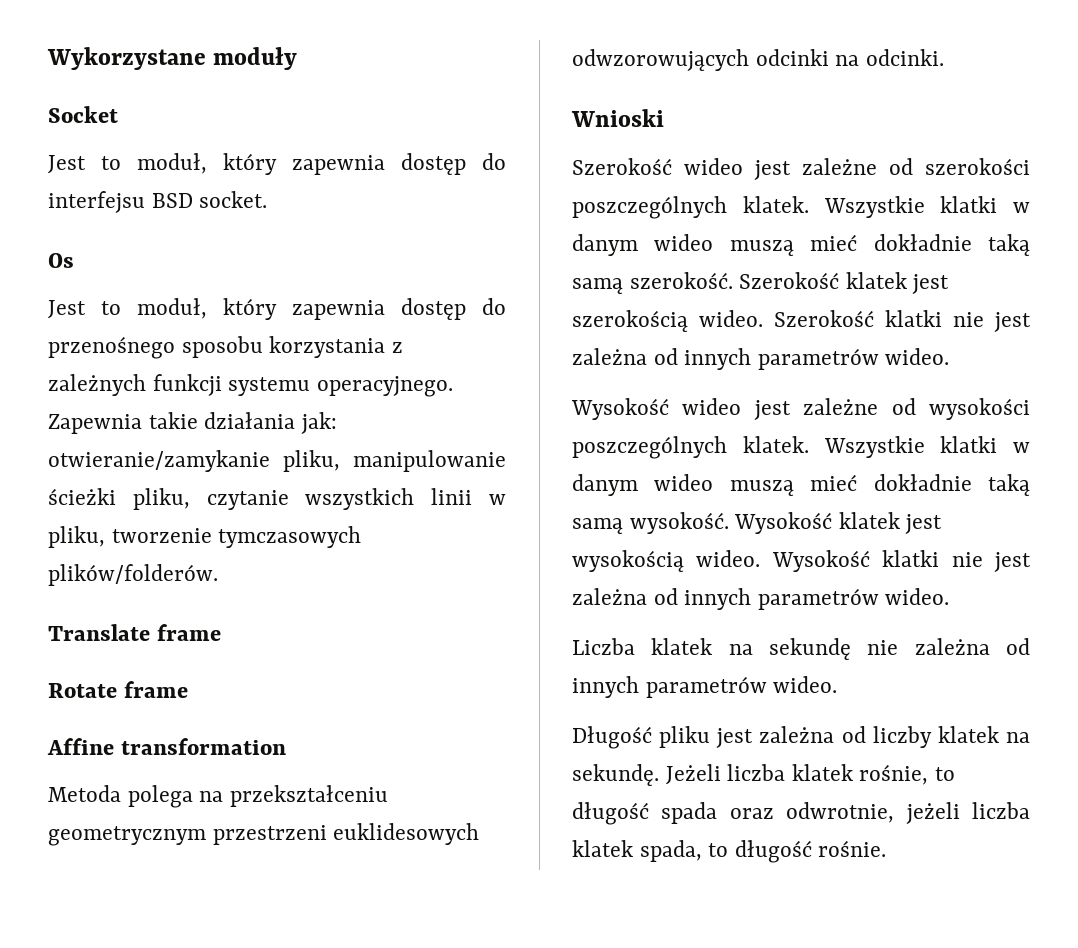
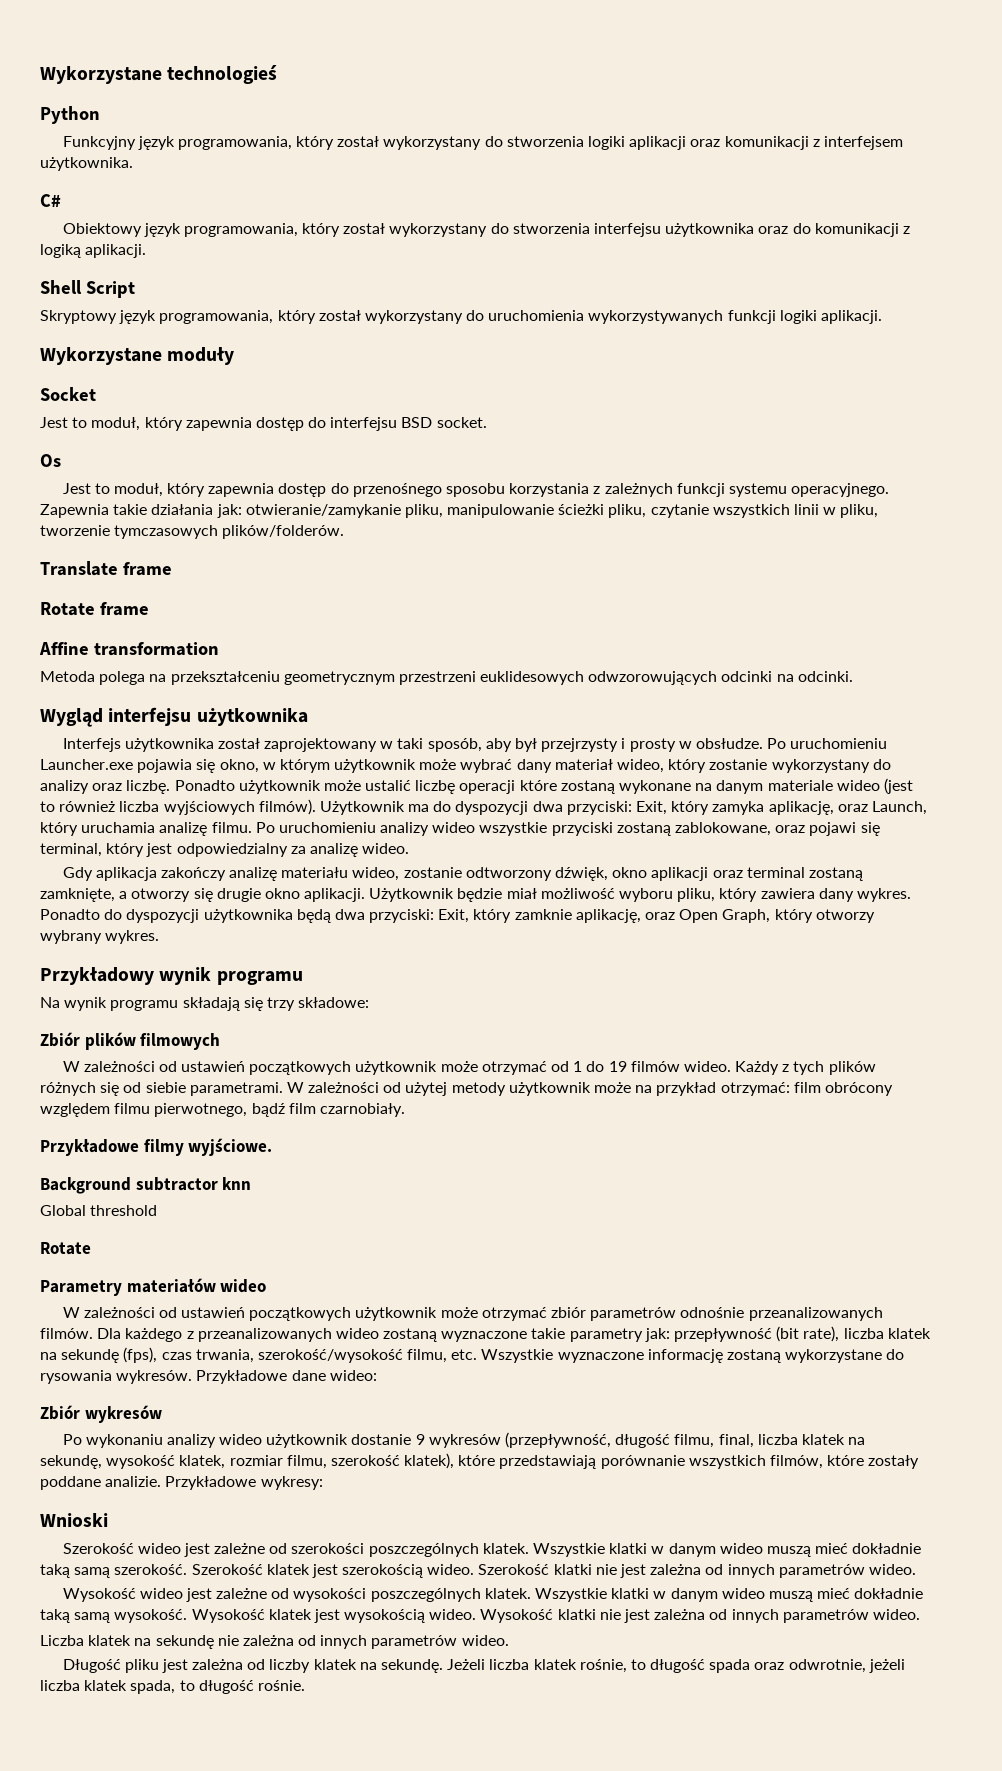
+ Wykorzystane technologieś
+ Python
+ Funkcyjny język programowania, który został wykorzystany do stworzenia logiki aplikacji oraz komunikacji z interfejsem użytkownika.
+ C#
+ Obiektowy język programowania, który został wykorzystany do stworzenia interfejsu użytkownika oraz do komunikacji z logiką aplikacji.
+ Shell Script
+ Skryptowy język programowania, który został wykorzystany do uruchomienia wykorzystywanych funkcji logiki aplikacji.
+ Wygląd interfejsu użytkownika
+ Interfejs użytkownika został zaprojektowany w taki sposób, aby był przejrzysty i prosty w obsłudze. Po uruchomieniu Launcher.exe pojawia się okno, w którym użytkownik może wybrać dany materiał wideo, który zostanie wykorzystany do analizy oraz liczbę. Ponadto użytkownik może ustalić liczbę operacji które zostaną wykonane na danym materiale wideo (jest to również liczba wyjściowych filmów). Użytkownik ma do dyspozycji dwa przyciski: Exit, który zamyka aplikację, oraz Launch, który uruchamia analizę filmu. Po uruchomieniu analizy wideo wszystkie przyciski zostaną zablokowane, oraz pojawi się terminal, który jest odpowiedzialny za analizę wideo.
+ Gdy aplikacja zakończy analizę materiału wideo, zostanie odtworzony dźwięk, okno aplikacji oraz terminal zostaną zamknięte, a otworzy się drugie okno aplikacji. Użytkownik będzie miał możliwość wyboru pliku, który zawiera dany wykres. Ponadto do dyspozycji użytkownika będą dwa przyciski: Exit, który zamknie aplikację, oraz Open Graph, który otworzy wybrany wykres.
+ Przykładowy wynik programu
+ Na wynik programu składają się trzy składowe:
+ Zbiór plików filmowych
+ W zależności od ustawień początkowych użytkownik może otrzymać od 1 do 19 filmów wideo. Każdy z tych plików różnych się od siebie parametrami. W zależności od użytej metody użytkownik może na przykład otrzymać: film obrócony względem filmu pierwotnego, bądź film czarnobiały.
+ Przykładowe filmy wyjściowe.
+ Background subtractor knn
+ Global threshold
+ Rotate
+ Parametry materiałów wideo
+ W zależności od ustawień początkowych użytkownik może otrzymać zbiór parametrów odnośnie przeanalizowanych filmów. Dla każdego z przeanalizowanych wideo zostaną wyznaczone takie parametry jak: przepływność (bit rate), liczba klatek na sekundę (fps), czas trwania, szerokość/wysokość filmu, etc. Wszystkie wyznaczone informację zostaną wykorzystane do rysowania wykresów. Przykładowe dane wideo:
+ Zbiór wykresów
+ Po wykonaniu analizy wideo użytkownik dostanie 9 wykresów (przepływność, długość filmu, final, liczba klatek na sekundę, wysokość klatek, rozmiar filmu, szerokość klatek), które przedstawiają porównanie wszystkich filmów, które zostały poddane analizie. Przykładowe wykresy:

